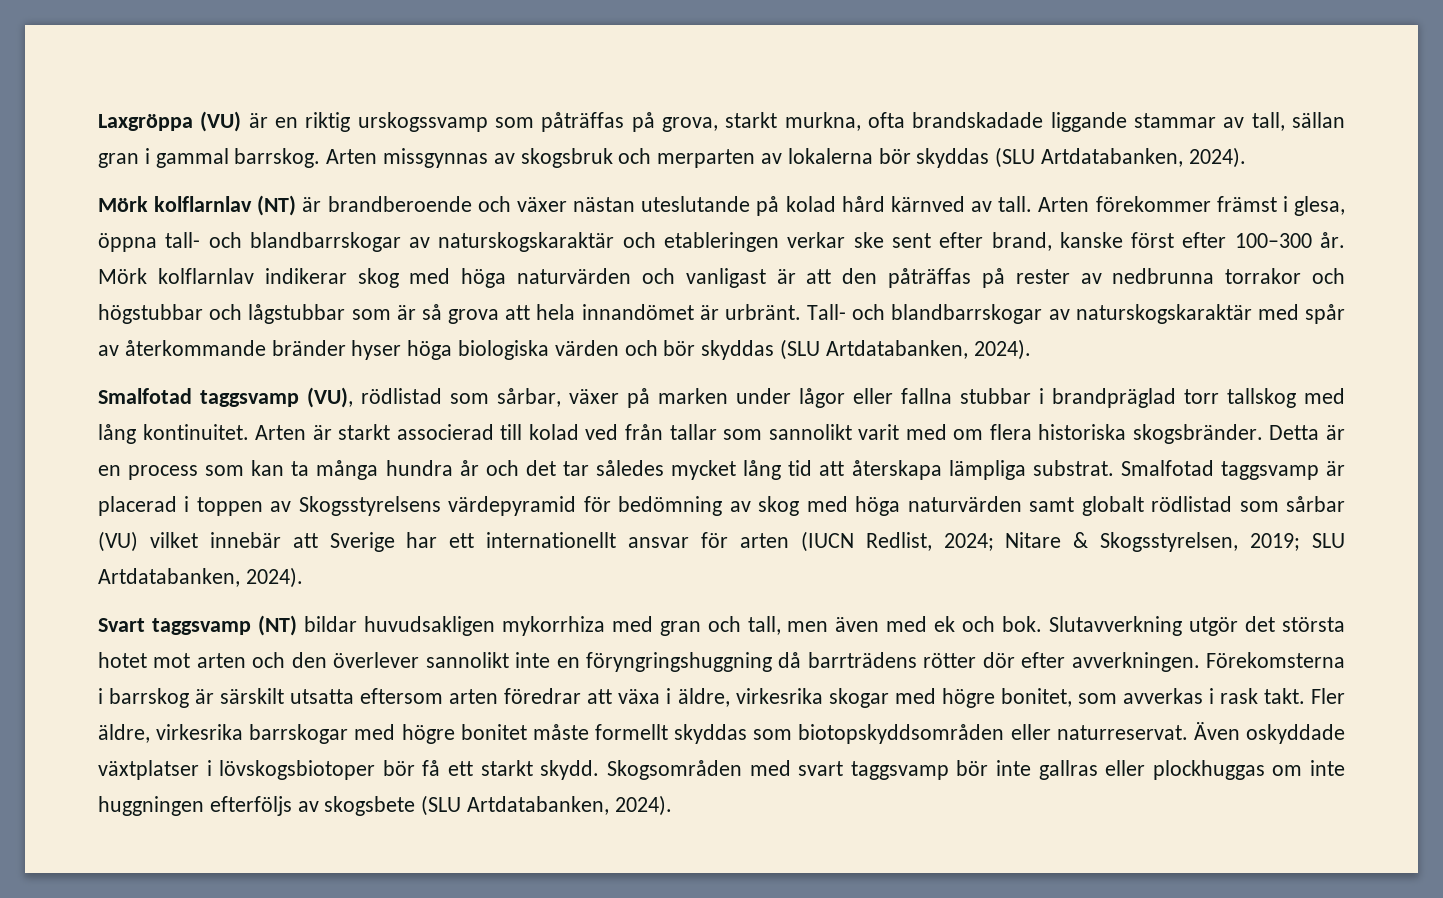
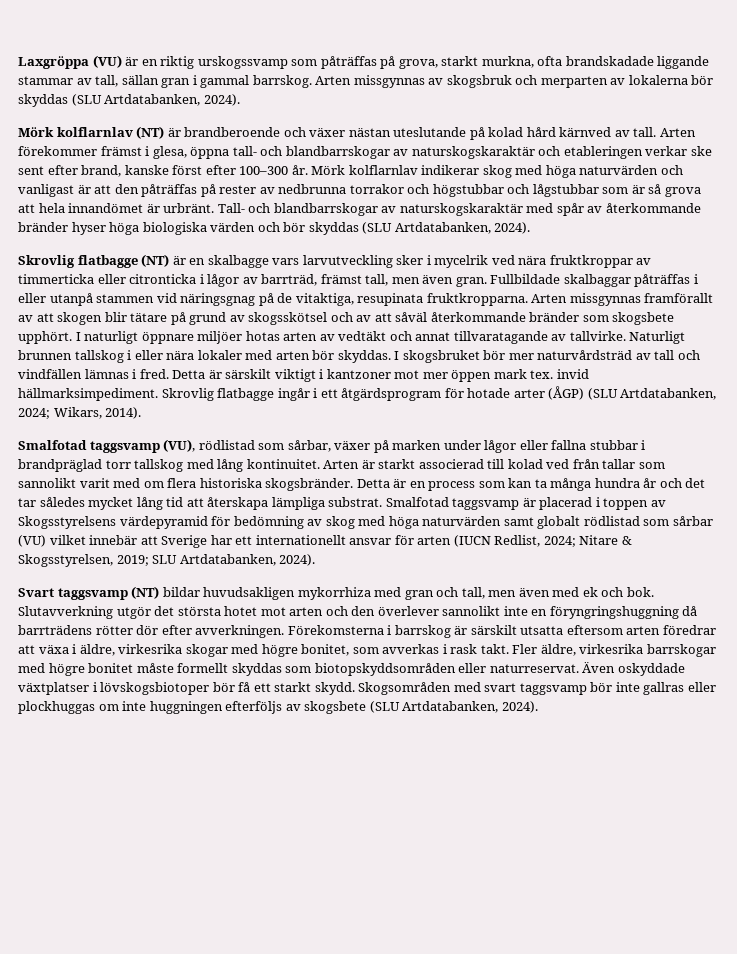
+ Skrovlig flatbagge (NT) är en skalbagge vars larvutveckling sker i mycelrik ved nära fruktkroppar av timmerticka eller citronticka i lågor av barrträd, främst tall, men även gran. Fullbildade skalbaggar påträffas i eller utanpå stammen vid näringsgnag på de vitaktiga, resupinata fruktkropparna. Arten missgynnas framförallt av att skogen blir tätare på grund av skogsskötsel och av att såväl återkommande bränder som skogsbete upphört. I naturligt öppnare miljöer hotas arten av vedtäkt och annat tillvaratagande av tallvirke. Naturligt brunnen tallskog i eller nära lokaler med arten bör skyddas. I skogsbruket bör mer naturvårdsträd av tall och vindfällen lämnas i fred. Detta är särskilt viktigt i kantzoner mot mer öppen mark tex. invid hällmarksimpediment. Skrovlig flatbagge ingår i ett åtgärdsprogram för hotade arter (ÅGP) (SLU Artdatabanken, 2024; Wikars, 2014).

